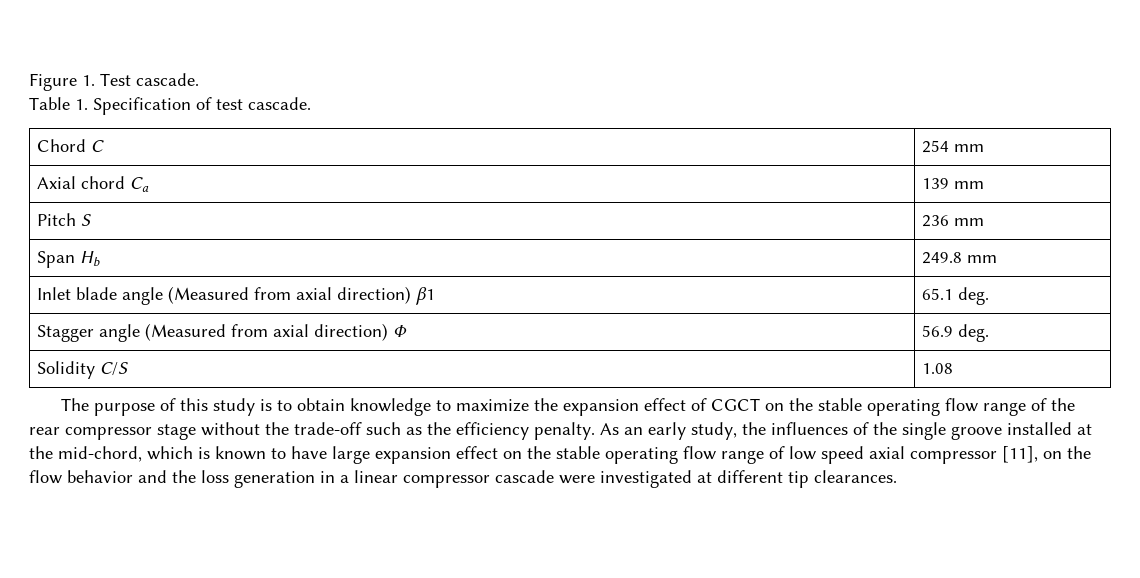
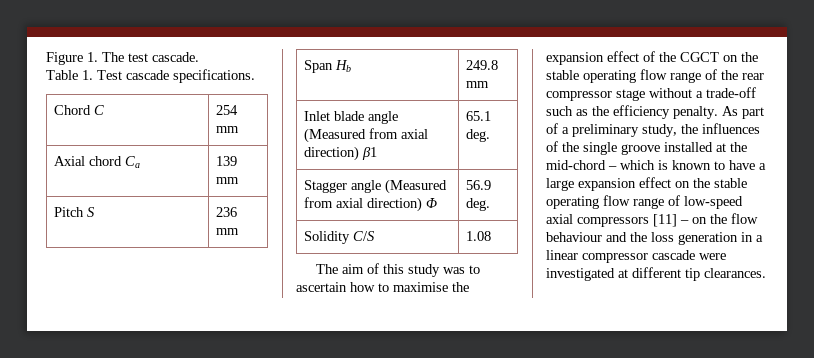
- Figure 1. Test cascade.
+ Figure 1. The test cascade.
- Table 1. Specification of test cascade.
+ Table 1. Test cascade specifications.
- The purpose of this study is to obtain knowledge to maximize the expansion effect of CGCT on the stable operating flow range of the rear compressor stage without the trade-off such as the efficiency penalty.
+ The aim of this study was to ascertain how to maximise the expansion effect of the CGCT on the stable operating flow range of the rear compressor stage without a trade-off such as the efficiency penalty.
- As an early study, the influences of the single groove installed at the mid-chord, which is known to have large expansion effect on the stable operating flow range of low speed axial compressor [11], on the flow behavior and the loss generation in a linear compressor cascade were investigated at different tip clearances.
+ As part of a preliminary study, the influences of the single groove installed at the mid-chord – which is known to have a large expansion effect on the stable operating flow range of low-speed axial compressors [11] – on the flow behaviour and the loss generation in a linear compressor cascade were investigated at different tip clearances.

